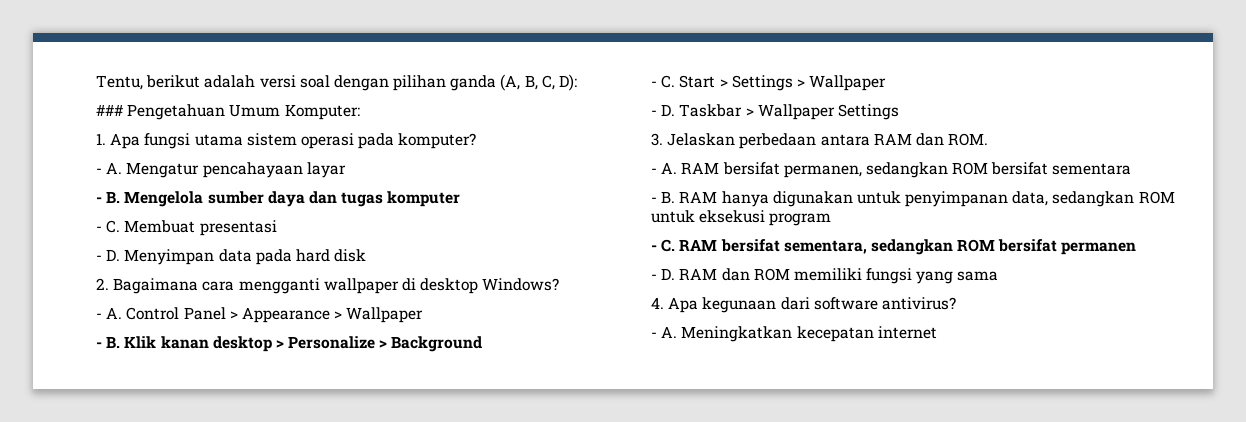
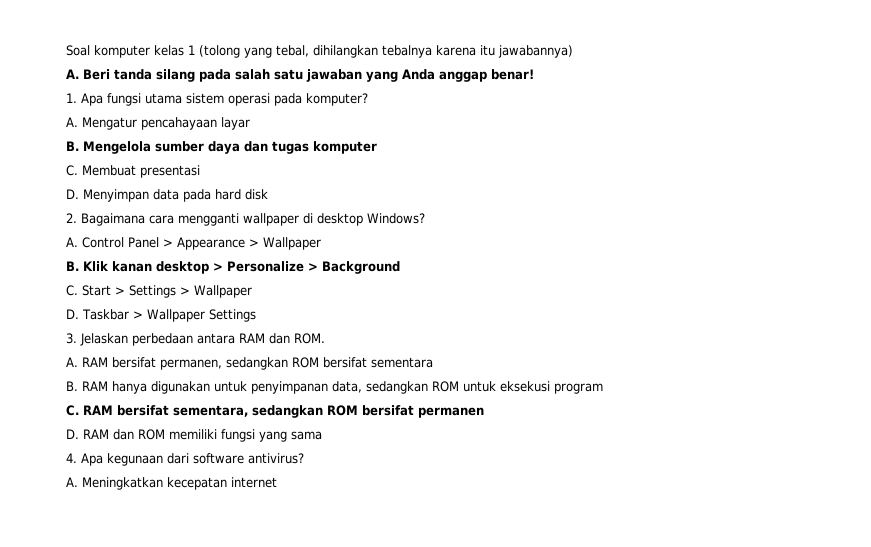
- Tentu, berikut adalah versi soal dengan pilihan ganda (A, B, C, D):
- ### Pengetahuan Umum Komputer:
+ Soal komputer kelas 1 (tolong yang tebal, dihilangkan tebalnya karena itu jawabannya)
+ A. Beri tanda silang pada salah satu jawaban yang Anda anggap benar!
- - A. Mengatur pencahayaan layar
+ A. Mengatur pencahayaan layar
- - B. Mengelola sumber daya dan tugas komputer
+ B. Mengelola sumber daya dan tugas komputer
- - C. Membuat presentasi
+ C. Membuat presentasi
- - D. Menyimpan data pada hard disk
+ D. Menyimpan data pada hard disk
- - A. Control Panel > Appearance > Wallpaper
+ A. Control Panel > Appearance > Wallpaper
- - B. Klik kanan desktop > Personalize > Background
+ B. Klik kanan desktop > Personalize > Background
- - C. Start > Settings > Wallpaper
+ C. Start > Settings > Wallpaper
- - D. Taskbar > Wallpaper Settings
+ D. Taskbar > Wallpaper Settings
- - A. RAM bersifat permanen, sedangkan ROM bersifat sementara
+ A. RAM bersifat permanen, sedangkan ROM bersifat sementara
- - B. RAM hanya digunakan untuk penyimpanan data, sedangkan ROM untuk eksekusi program
+ B. RAM hanya digunakan untuk penyimpanan data, sedangkan ROM untuk eksekusi program
- - C. RAM bersifat sementara, sedangkan ROM bersifat permanen
+ C. RAM bersifat sementara, sedangkan ROM bersifat permanen
- - D. RAM dan ROM memiliki fungsi yang sama
+ D. RAM dan ROM memiliki fungsi yang sama
- - A. Meningkatkan kecepatan internet
+ A. Meningkatkan kecepatan internet

